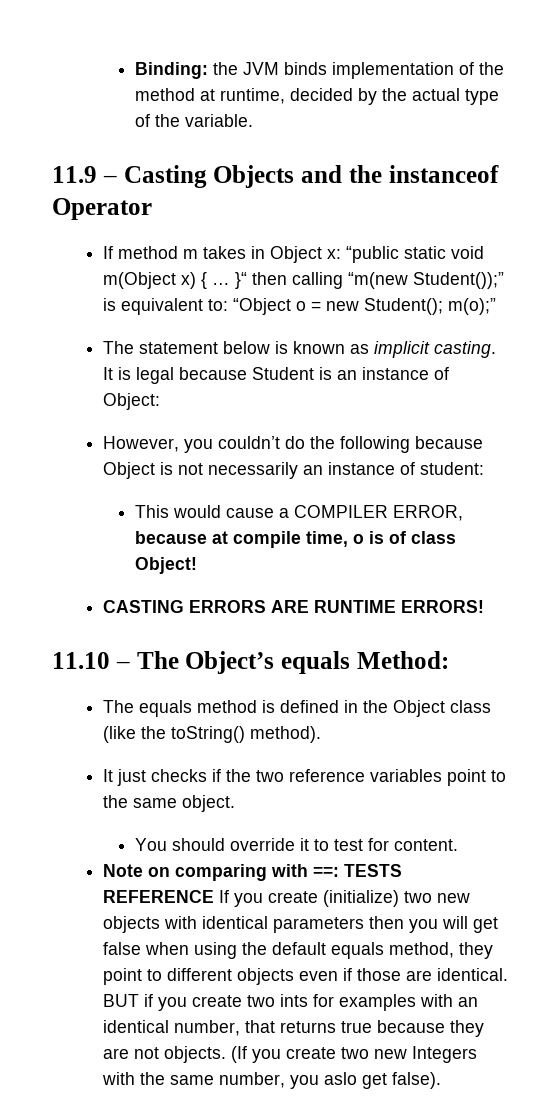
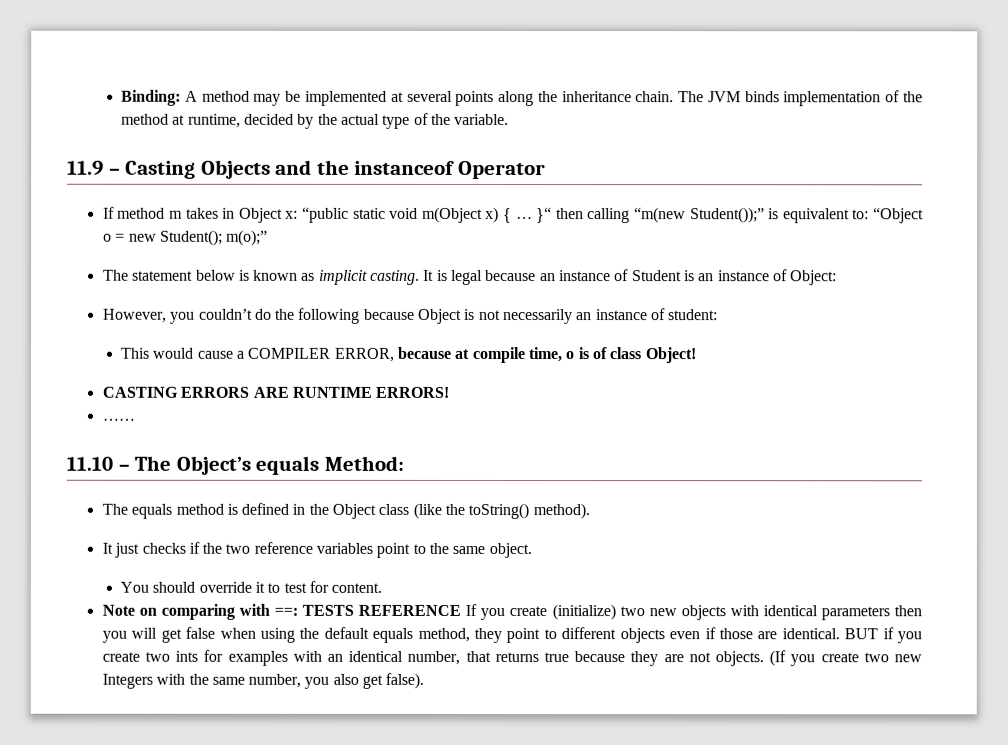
- Binding: the JVM binds implementation of the method at runtime, decided by the actual type of the variable.
+ Binding: A method may be implemented at several points along the inheritance chain. The JVM binds implementation of the method at runtime, decided by the actual type of the variable.
- It is legal because Student is an instance of Object:
+ It is legal because an instance of Student is an instance of Object:
+ ……
- (If you create two new Integers with the same number, you aslo get false).
+ (If you create two new Integers with the same number, you also get false).

